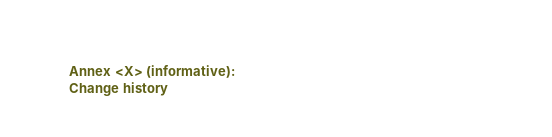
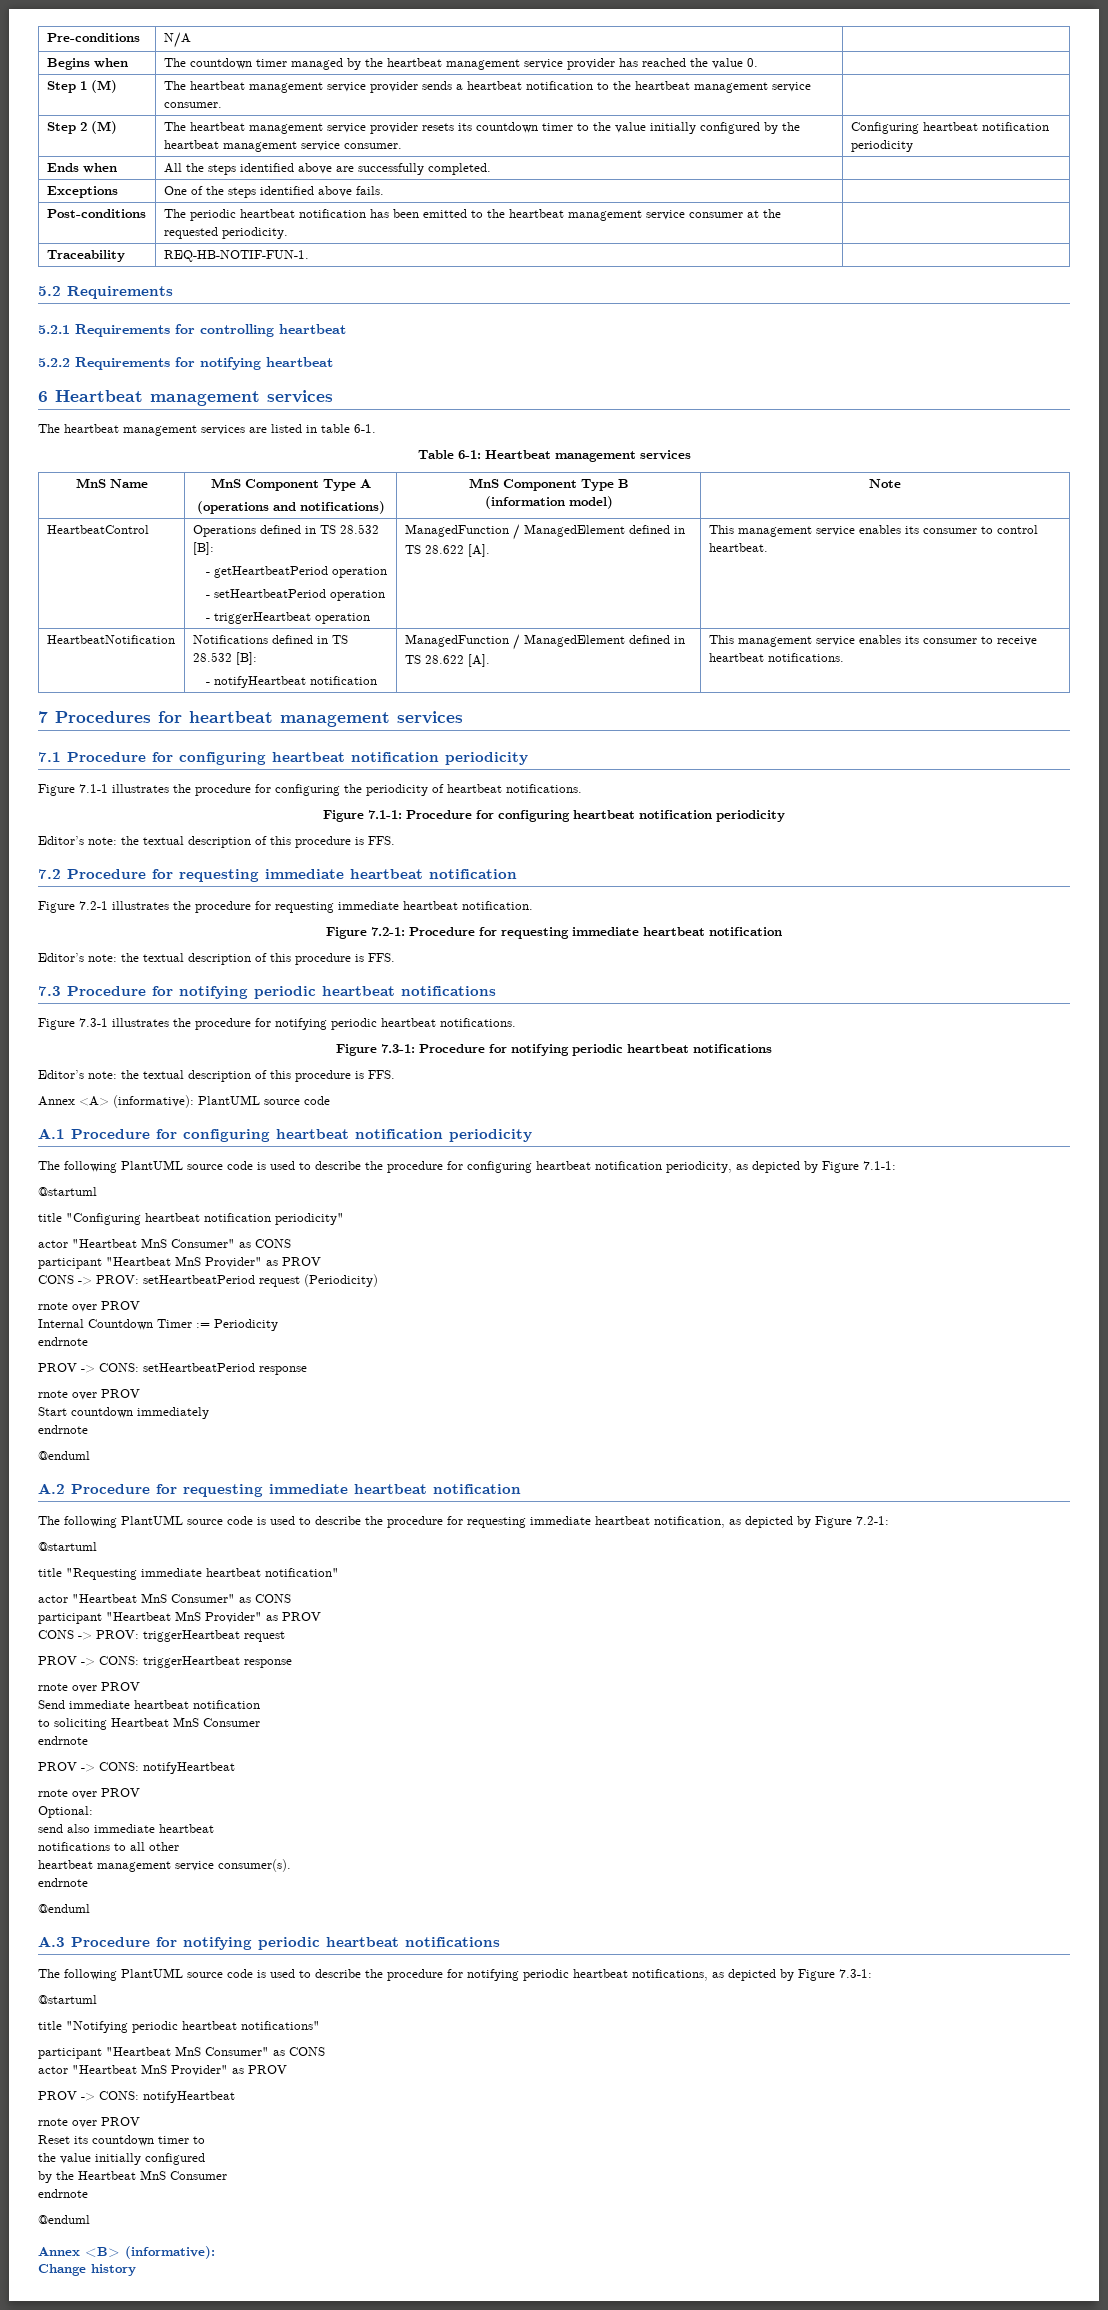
- Annex <X> (informative):
+ Pre-conditions | N/A |
+ Begins when | The countdown timer managed by the heartbeat management service provider has reached the value 0. |
+ Step 1 (M) | The heartbeat management service provider sends a heartbeat notification to the heartbeat management service consumer. |
+ Step 2 (M) | The heartbeat management service provider resets its countdown timer to the value initially configured by the heartbeat management service consumer. | Configuring heartbeat notification periodicity
+ Ends when | All the steps identified above are successfully completed. |
+ Exceptions | One of the steps identified above fails. |
+ Post-conditions | The periodic heartbeat notification has been emitted to the heartbeat management service consumer at the requested periodicity. |
+ Traceability | REQ-HB-NOTIF-FUN-1. |
+ 5.2 Requirements
+ 5.2.1 Requirements for controlling heartbeat
+ 5.2.2 Requirements for notifying heartbeat
+ 6 Heartbeat management services
+ The heartbeat management services are listed in table 6-1.
+ Table 6-1: Heartbeat management services
+ MnS Name | MnS Component Type A
+ (operations and notifications) | MnS Component Type B
+ (information model) | Note
+ HeartbeatControl | Operations defined in TS 28.532 [B]:
+ - getHeartbeatPeriod operation
+ - setHeartbeatPeriod operation
+ - triggerHeartbeat operation | ManagedFunction / ManagedElement defined in TS 28.622 [A]. | This management service enables its consumer to control heartbeat.
+ HeartbeatNotification | Notifications defined in TS 28.532 [B]:
+ - notifyHeartbeat notification | ManagedFunction / ManagedElement defined in TS 28.622 [A]. | This management service enables its consumer to receive heartbeat notifications.
+ 7 Procedures for heartbeat management services
+ 7.1 Procedure for configuring heartbeat notification periodicity
+ Figure 7.1-1 illustrates the procedure for configuring the periodicity of heartbeat notifications.
+ Figure 7.1-1: Procedure for configuring heartbeat notification periodicity
+ Editor’s note: the textual description of this procedure is FFS.
+ 7.2 Procedure for requesting immediate heartbeat notification
+ Figure 7.2-1 illustrates the procedure for requesting immediate heartbeat notification.
+ Figure 7.2-1: Procedure for requesting immediate heartbeat notification
+ Editor’s note: the textual description of this procedure is FFS.
+ 7.3 Procedure for notifying periodic heartbeat notifications
+ Figure 7.3-1 illustrates the procedure for notifying periodic heartbeat notifications.
+ Figure 7.3-1: Procedure for notifying periodic heartbeat notifications
+ Editor’s note: the textual description of this procedure is FFS.
+ Annex <A> (informative): PlantUML source code
+ A.1 Procedure for configuring heartbeat notification periodicity
+ The following PlantUML source code is used to describe the procedure for configuring heartbeat notification periodicity, as depicted by Figure 7.1-1:
+ @startuml
+ title "Configuring heartbeat notification periodicity"
+ actor "Heartbeat MnS Consumer" as CONS
+ participant "Heartbeat MnS Provider" as PROV
+ CONS -> PROV: setHeartbeatPeriod request (Periodicity)
+ rnote over PROV
+ Internal Countdown Timer := Periodicity
+ endrnote
+ PROV -> CONS: setHeartbeatPeriod response
+ rnote over PROV
+ Start countdown immediately
+ endrnote
+ @enduml
+ A.2 Procedure for requesting immediate heartbeat notification
+ The following PlantUML source code is used to describe the procedure for requesting immediate heartbeat notification, as depicted by Figure 7.2-1:
+ @startuml
+ title "Requesting immediate heartbeat notification"
+ actor "Heartbeat MnS Consumer" as CONS
+ participant "Heartbeat MnS Provider" as PROV
+ CONS -> PROV: triggerHeartbeat request
+ PROV -> CONS: triggerHeartbeat response
+ rnote over PROV
+ Send immediate heartbeat notification
+ to soliciting Heartbeat MnS Consumer
+ endrnote
+ PROV -> CONS: notifyHeartbeat
+ rnote over PROV
+ Optional:
+ send also immediate heartbeat
+ notifications to all other
+ heartbeat management service consumer(s).
+ endrnote
+ @enduml
+ A.3 Procedure for notifying periodic heartbeat notifications
+ The following PlantUML source code is used to describe the procedure for notifying periodic heartbeat notifications, as depicted by Figure 7.3-1:
+ @startuml
+ title "Notifying periodic heartbeat notifications"
+ participant "Heartbeat MnS Consumer" as CONS
+ actor "Heartbeat MnS Provider" as PROV
+ PROV -> CONS: notifyHeartbeat
+ rnote over PROV
+ Reset its countdown timer to
+ the value initially configured
+ by the Heartbeat MnS Consumer
+ endrnote
+ @enduml
+ Annex <B> (informative):

